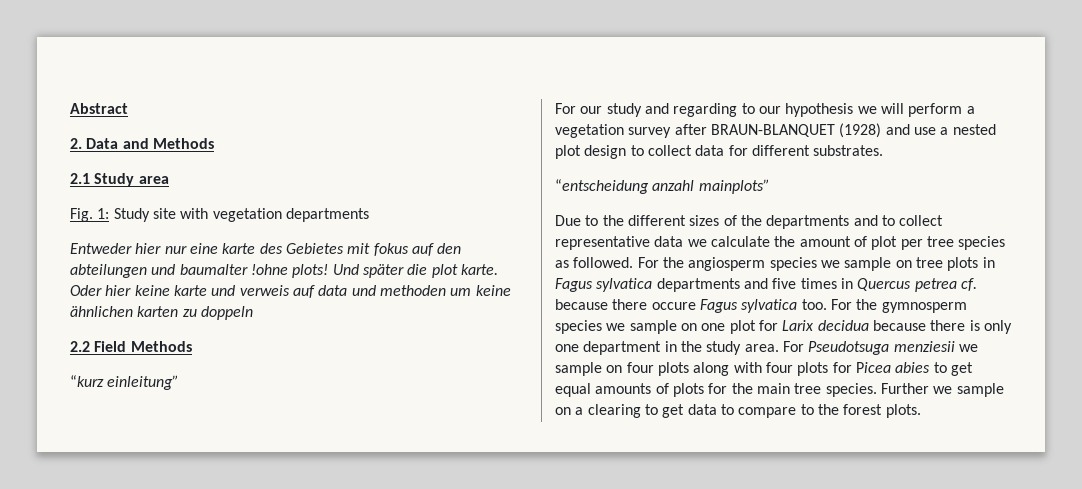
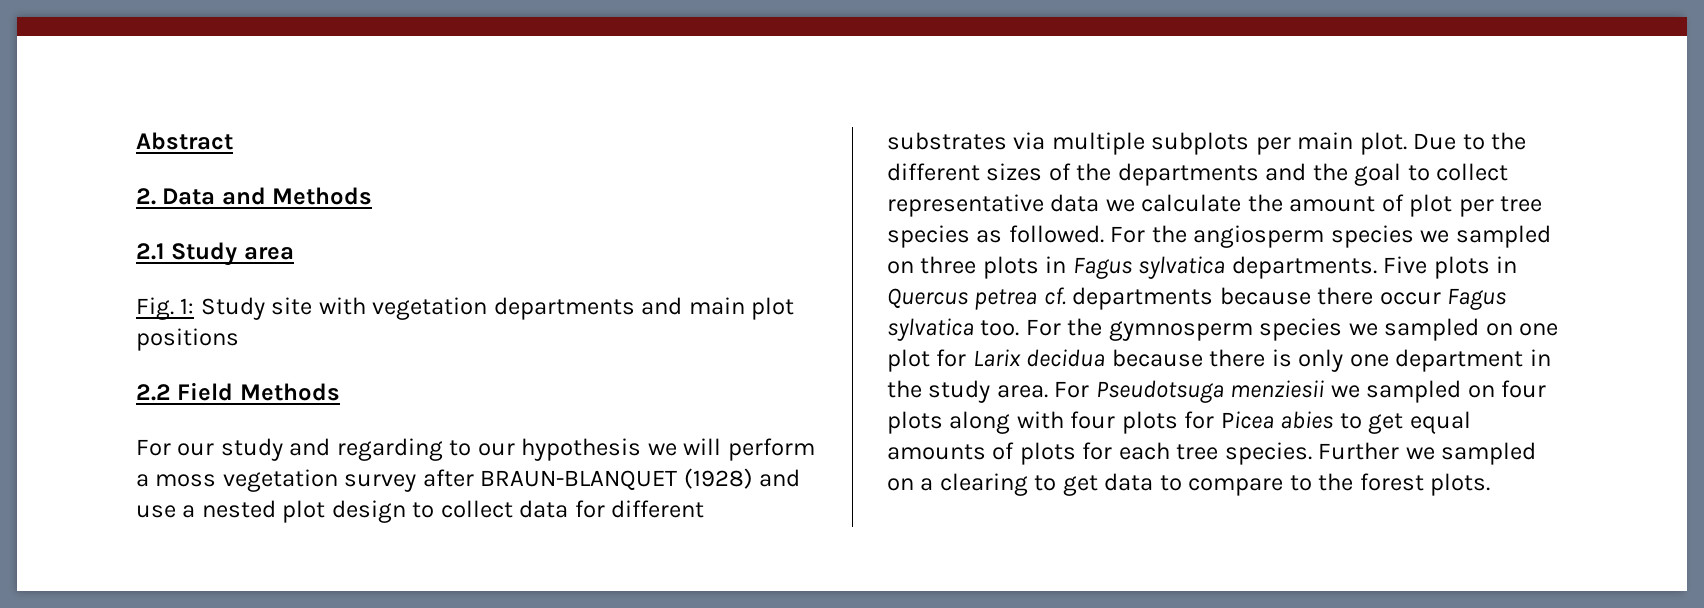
- Fig. 1: Study site with vegetation departments
- Entweder hier nur eine karte des Gebietes mit fokus auf den abteilungen und baumalter !ohne plots! Und später die plot karte. Oder hier keine karte und verweis auf data und methoden um keine ähnlichen karten zu doppeln
+ Fig. 1: Study site with vegetation departments and main plot positions
- “kurz einleitung”
- For our study and regarding to our hypothesis we will perform a vegetation survey after BRAUN-BLANQUET (1928) and use a nested plot design to collect data for different substrates.
- “entscheidung anzahl mainplots”
- Due to the different sizes of the departments and to collect representative data we calculate the amount of plot per tree species as followed.
+ For our study and regarding to our hypothesis we will perform a moss vegetation survey after BRAUN-BLANQUET (1928) and use a nested plot design to collect data for different substrates via multiple subplots per main plot. Due to the different sizes of the departments and the goal to collect representative data we calculate the amount of plot per tree species as followed.
- For the angiosperm species we sample on tree plots in Fagus sylvatica departments and five times in Quercus petrea cf. because there occure Fagus sylvatica too.
+ For the angiosperm species we sampled on three plots in Fagus sylvatica departments. Five plots in Quercus petrea cf. departments because there occur Fagus sylvatica too.
- For the gymnosperm species we sample on one plot for Larix decidua because there is only one department in the study area.
+ For the gymnosperm species we sampled on one plot for Larix decidua because there is only one department in the study area.
- For Pseudotsuga menziesii we sample on four plots along with four plots for Picea abies to get equal amounts of plots for the main tree species.
+ For Pseudotsuga menziesii we sampled on four plots along with four plots for Picea abies to get equal amounts of plots for each tree species.
- Further we sample on a clearing to get data to compare to the forest plots.
+ Further we sampled on a clearing to get data to compare to the forest plots.

